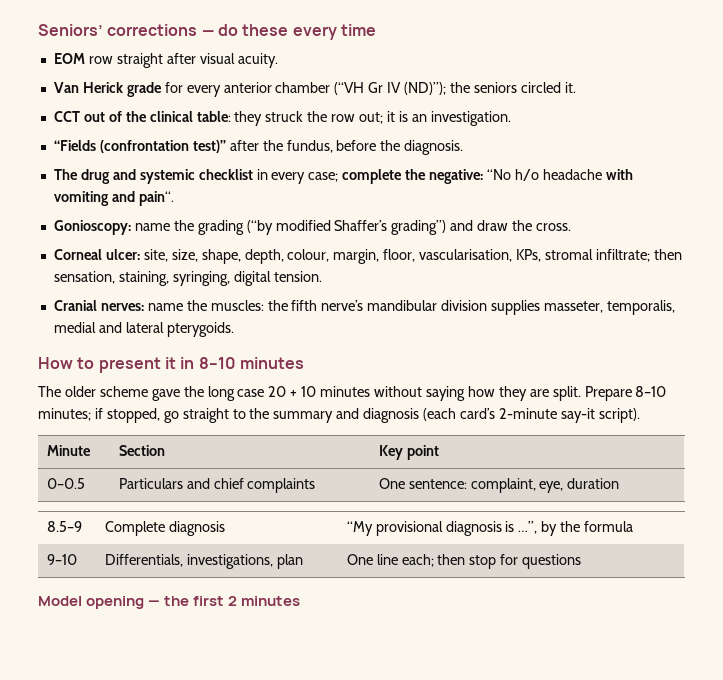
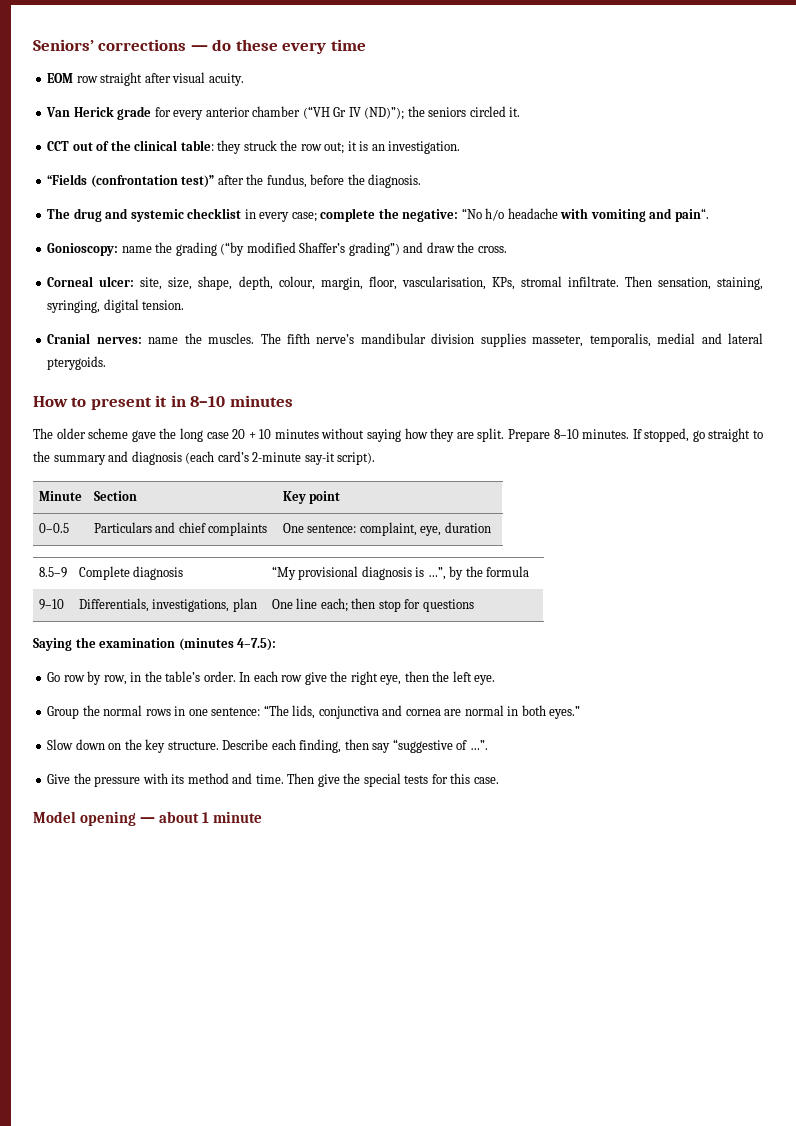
- Corneal ulcer: site, size, shape, depth, colour, margin, floor, vascularisation, KPs, stromal infiltrate; then sensation, staining, syringing, digital tension.
+ Corneal ulcer: site, size, shape, depth, colour, margin, floor, vascularisation, KPs, stromal infiltrate. Then sensation, staining, syringing, digital tension.
- Cranial nerves: name the muscles: the fifth nerve’s mandibular division supplies masseter, temporalis, medial and lateral pterygoids.
+ Cranial nerves: name the muscles. The fifth nerve’s mandibular division supplies masseter, temporalis, medial and lateral pterygoids.
- Prepare 8–10 minutes; if stopped, go straight to the summary and diagnosis (each card’s 2-minute say-it script).
+ Prepare 8–10 minutes. If stopped, go straight to the summary and diagnosis (each card’s 2-minute say-it script).
+ Saying the examination (minutes 4–7.5):
+ Go row by row, in the table’s order. In each row give the right eye, then the left eye.
+ Group the normal rows in one sentence: “The lids, conjunctiva and cornea are normal in both eyes.”
+ Slow down on the key structure. Describe each finding, then say “suggestive of …”.
+ Give the pressure with its method and time. Then give the special tests for this case.
- Model opening — the first 2 minutes
+ Model opening — about 1 minute

